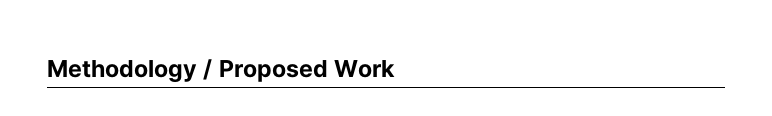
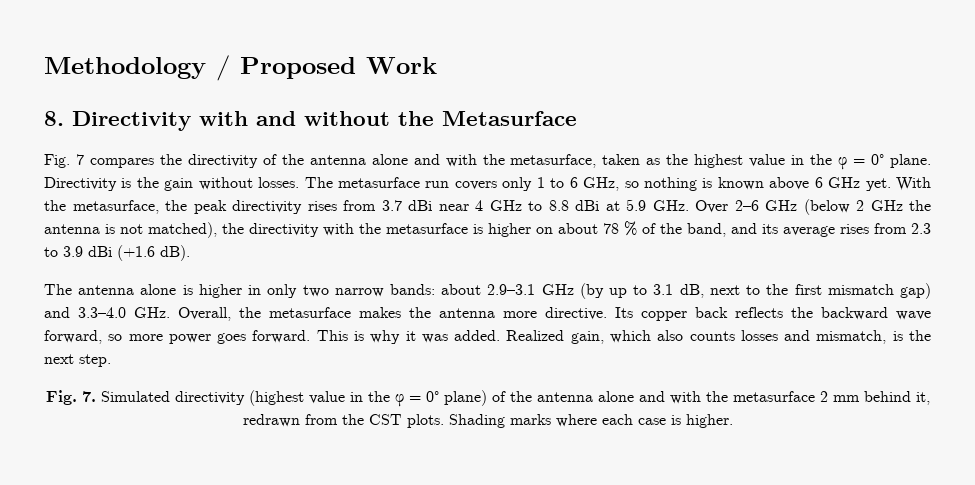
+ 8. Directivity with and without the Metasurface
+ Fig. 7 compares the directivity of the antenna alone and with the metasurface, taken as the highest value in the φ = 0° plane. Directivity is the gain without losses. The metasurface run covers only 1 to 6 GHz, so nothing is known above 6 GHz yet. With the metasurface, the peak directivity rises from 3.7 dBi near 4 GHz to 8.8 dBi at 5.9 GHz. Over 2–6 GHz (below 2 GHz the antenna is not matched), the directivity with the metasurface is higher on about 78 % of the band, and its average rises from 2.3 to 3.9 dBi (+1.6 dB).
+ The antenna alone is higher in only two narrow bands: about 2.9–3.1 GHz (by up to 3.1 dB, next to the first mismatch gap) and 3.3–4.0 GHz. Overall, the metasurface makes the antenna more directive. Its copper back reflects the backward wave forward, so more power goes forward. This is why it was added. Realized gain, which also counts losses and mismatch, is the next step.
+ Fig. 7. Simulated directivity (highest value in the φ = 0° plane) of the antenna alone and with the metasurface 2 mm behind it, redrawn from the CST plots. Shading marks where each case is higher.

